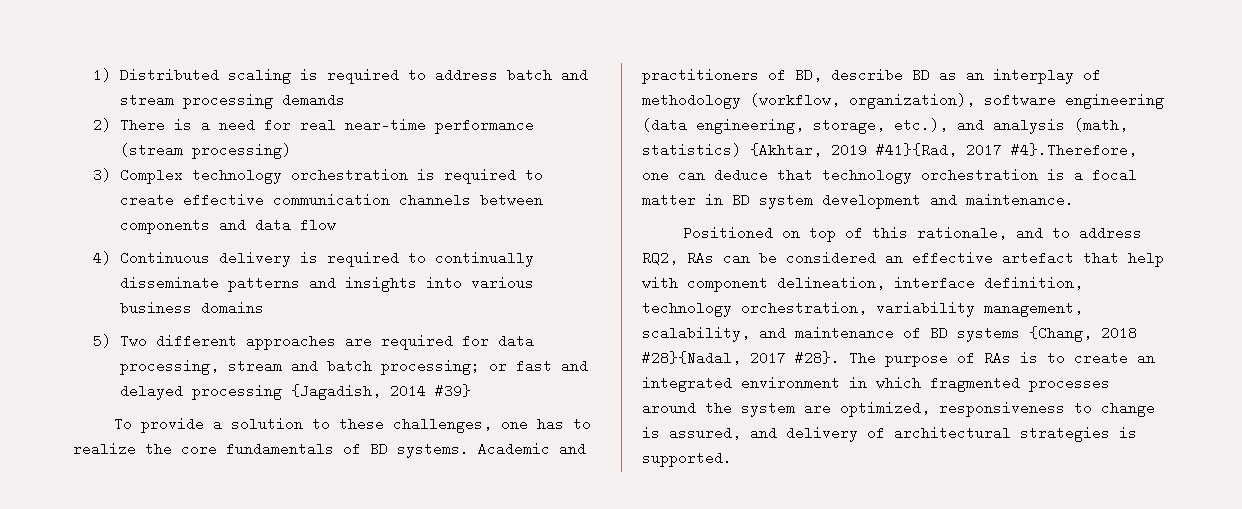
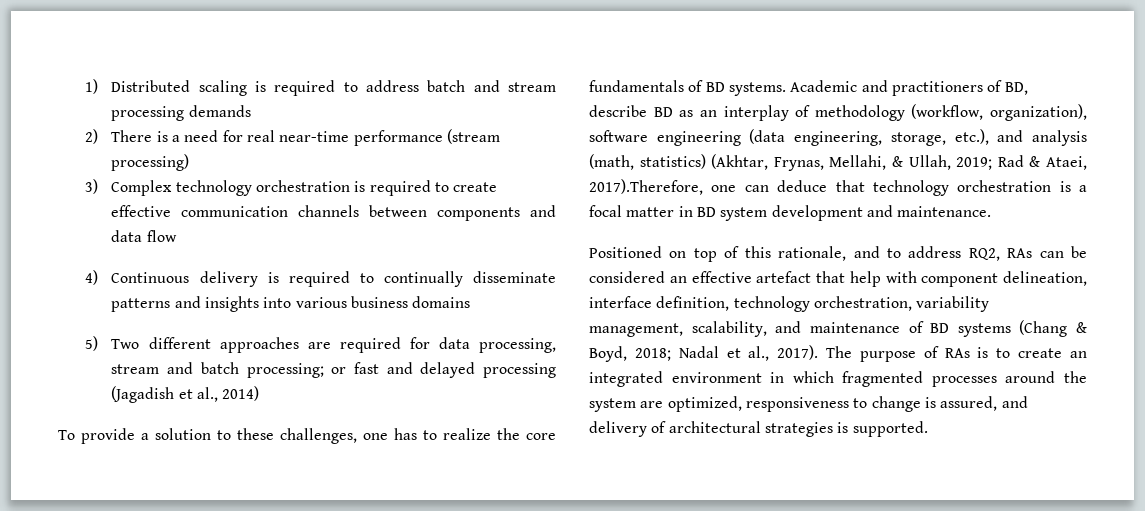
- 5) Two different approaches are required for data processing, stream and batch processing; or fast and delayed processing {Jagadish, 2014 #39}
+ 5) Two different approaches are required for data processing, stream and batch processing; or fast and delayed processing (Jagadish et al., 2014)
- Academic and practitioners of BD, describe BD as an interplay of methodology (workflow, organization), software engineering (data engineering, storage, etc.), and analysis (math, statistics) {Akhtar, 2019 #41}{Rad, 2017 #4}.Therefore, one can deduce that technology orchestration is a focal matter in BD system development and maintenance.
+ Academic and practitioners of BD, describe BD as an interplay of methodology (workflow, organization), software engineering (data engineering, storage, etc.), and analysis (math, statistics) (Akhtar, Frynas, Mellahi, & Ullah, 2019; Rad & Ataei, 2017).Therefore, one can deduce that technology orchestration is a focal matter in BD system development and maintenance.
- Positioned on top of this rationale, and to address RQ2, RAs can be considered an effective artefact that help with component delineation, interface definition, technology orchestration, variability management, scalability, and maintenance of BD systems {Chang, 2018 #28}{Nadal, 2017 #28}.
+ Positioned on top of this rationale, and to address RQ2, RAs can be considered an effective artefact that help with component delineation, interface definition, technology orchestration, variability management, scalability, and maintenance of BD systems (Chang & Boyd, 2018; Nadal et al., 2017).

